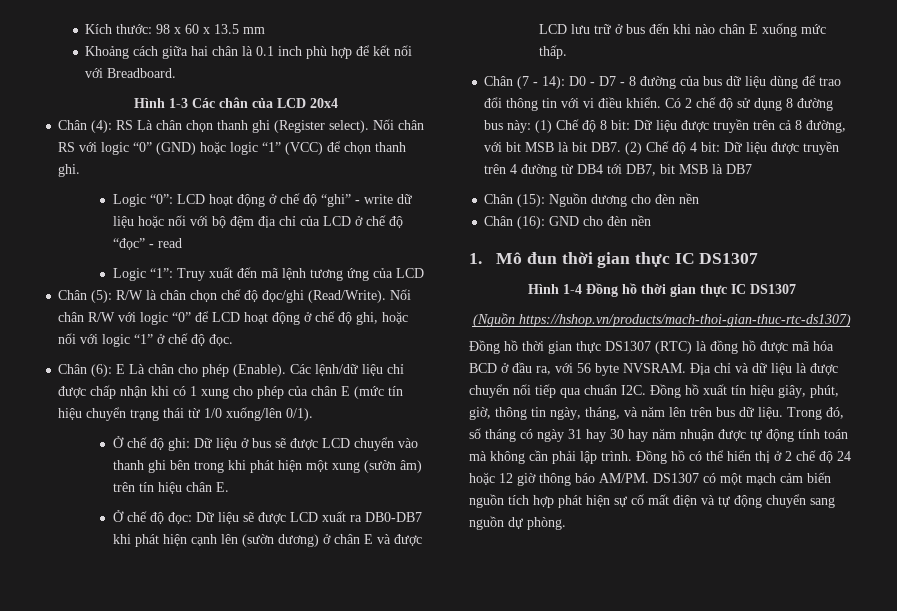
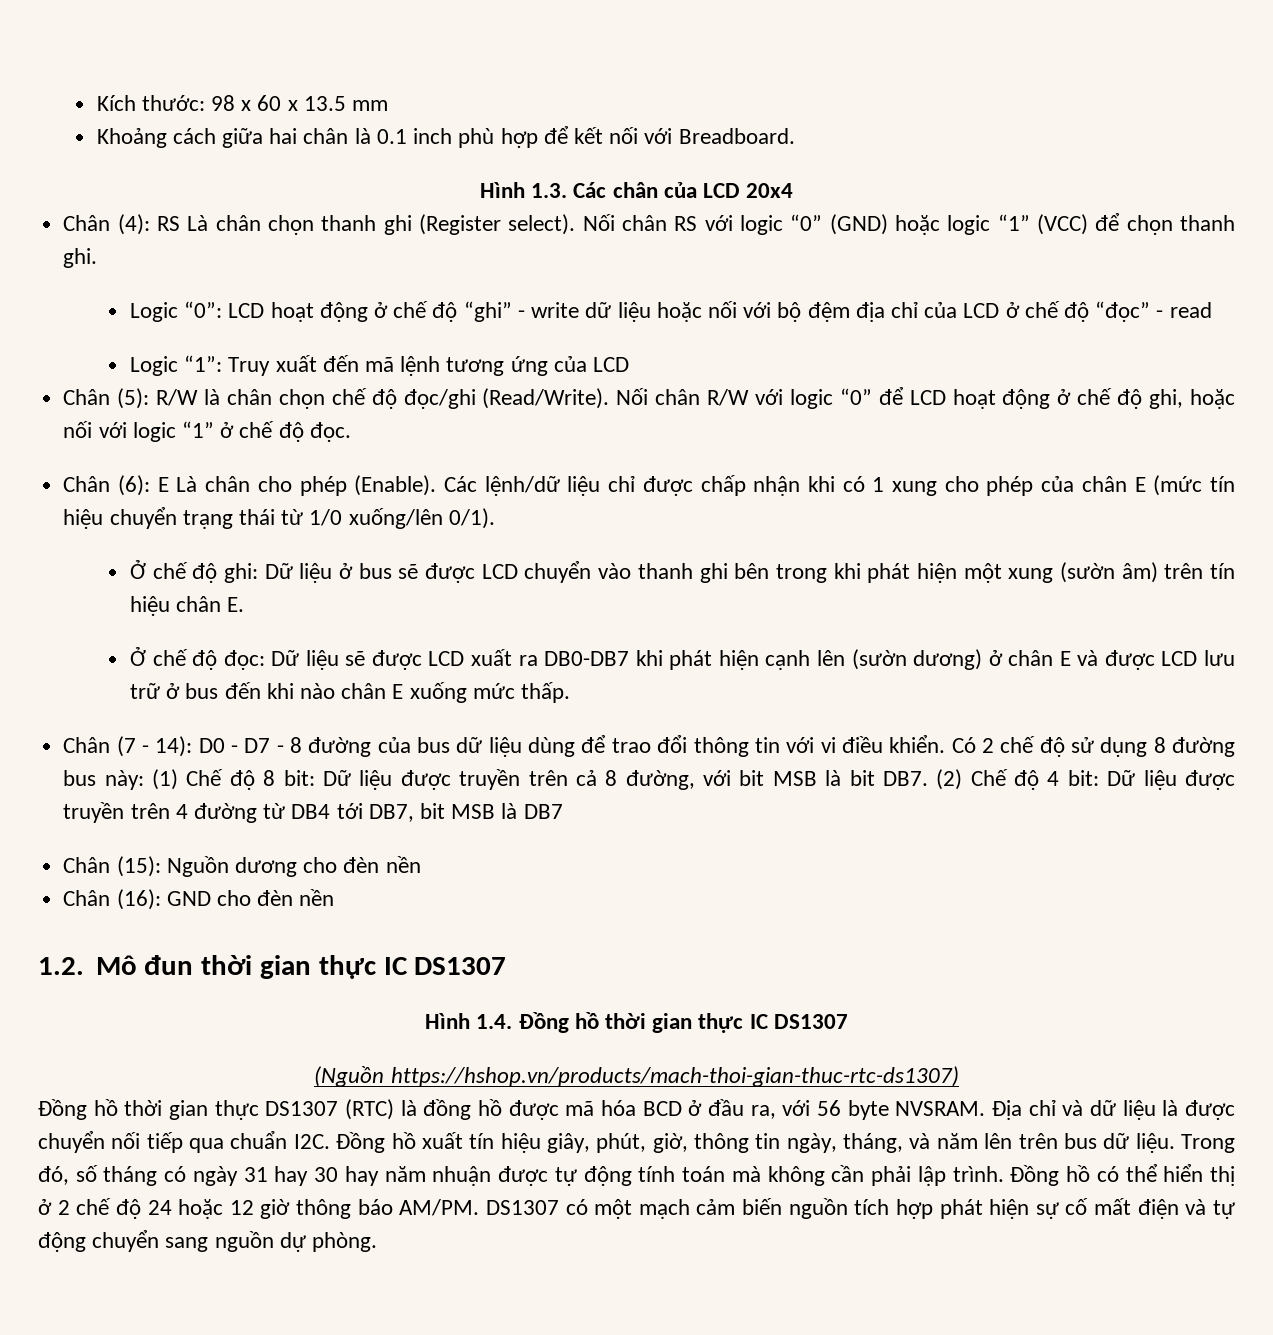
- Hình 1-3 Các chân của LCD 20x4
+ Hình 1.3. Các chân của LCD 20x4
- 1. Mô đun thời gian thực IC DS1307
+ 1.2. Mô đun thời gian thực IC DS1307
- Hình 1-4 Đồng hồ thời gian thực IC DS1307
+ Hình 1.4. Đồng hồ thời gian thực IC DS1307

